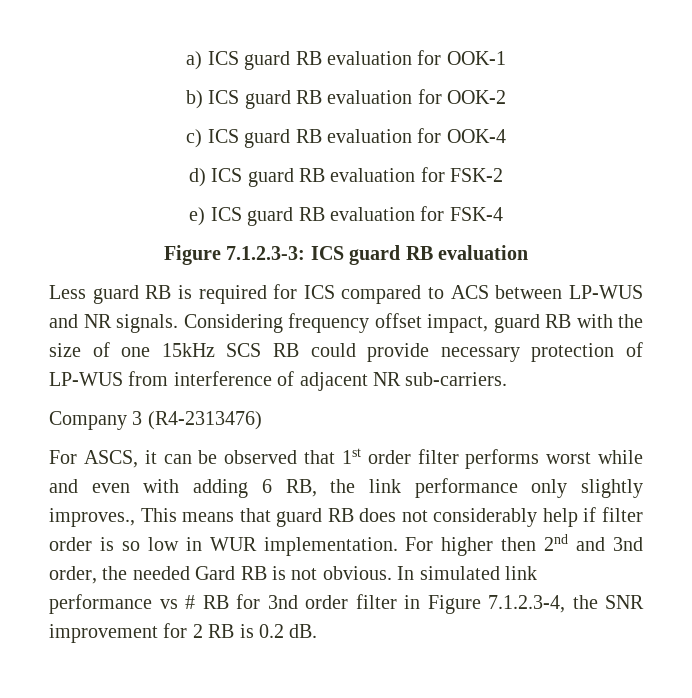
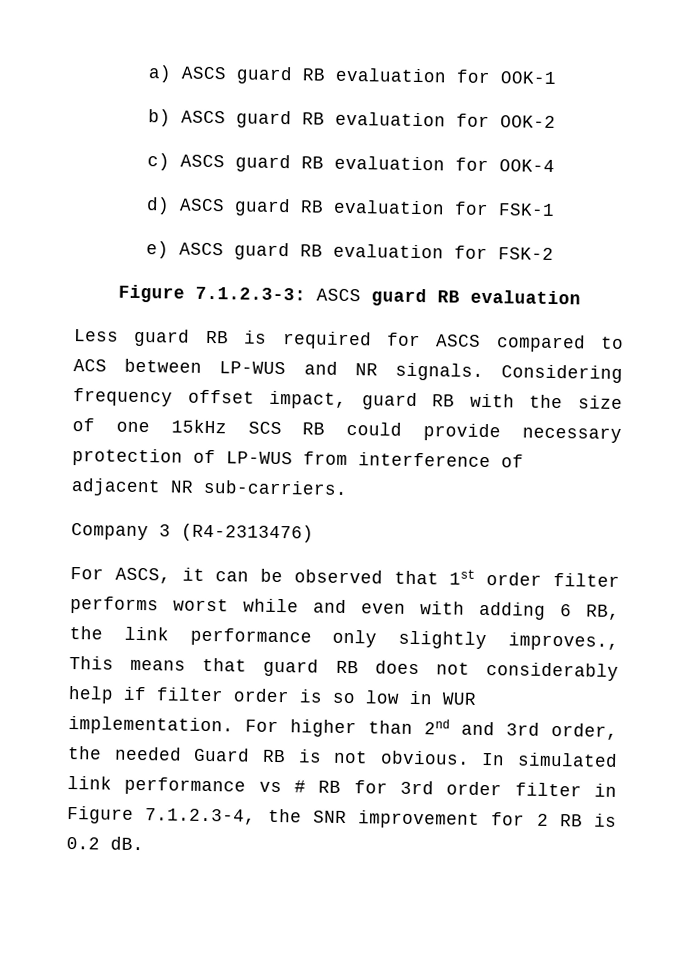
- a) ICS guard RB evaluation for OOK-1
+ a) ASCS guard RB evaluation for OOK-1
- b) ICS guard RB evaluation for OOK-2
+ b) ASCS guard RB evaluation for OOK-2
- c) ICS guard RB evaluation for OOK-4
+ c) ASCS guard RB evaluation for OOK-4
- d) ICS guard RB evaluation for FSK-2
+ d) ASCS guard RB evaluation for FSK-1
+ e) ASCS guard RB evaluation for FSK-2
- e) ICS guard RB evaluation for FSK-4
- Figure 7.1.2.3-3: ICS guard RB evaluation
+ Figure 7.1.2.3-3: ASCS guard RB evaluation
- Less guard RB is required for ICS compared to ACS between LP-WUS and NR signals.
+ Less guard RB is required for ASCS compared to ACS between LP-WUS and NR signals.
- For higher then 2nd and 3nd order, the needed Gard RB is not obvious.
+ For higher than 2nd and 3rd order, the needed Guard RB is not obvious.
- In simulated link performance vs # RB for 3nd order filter in Figure 7.1.2.3-4, the SNR improvement for 2 RB is 0.2 dB.
+ In simulated link performance vs # RB for 3rd order filter in Figure 7.1.2.3-4, the SNR improvement for 2 RB is 0.2 dB.

